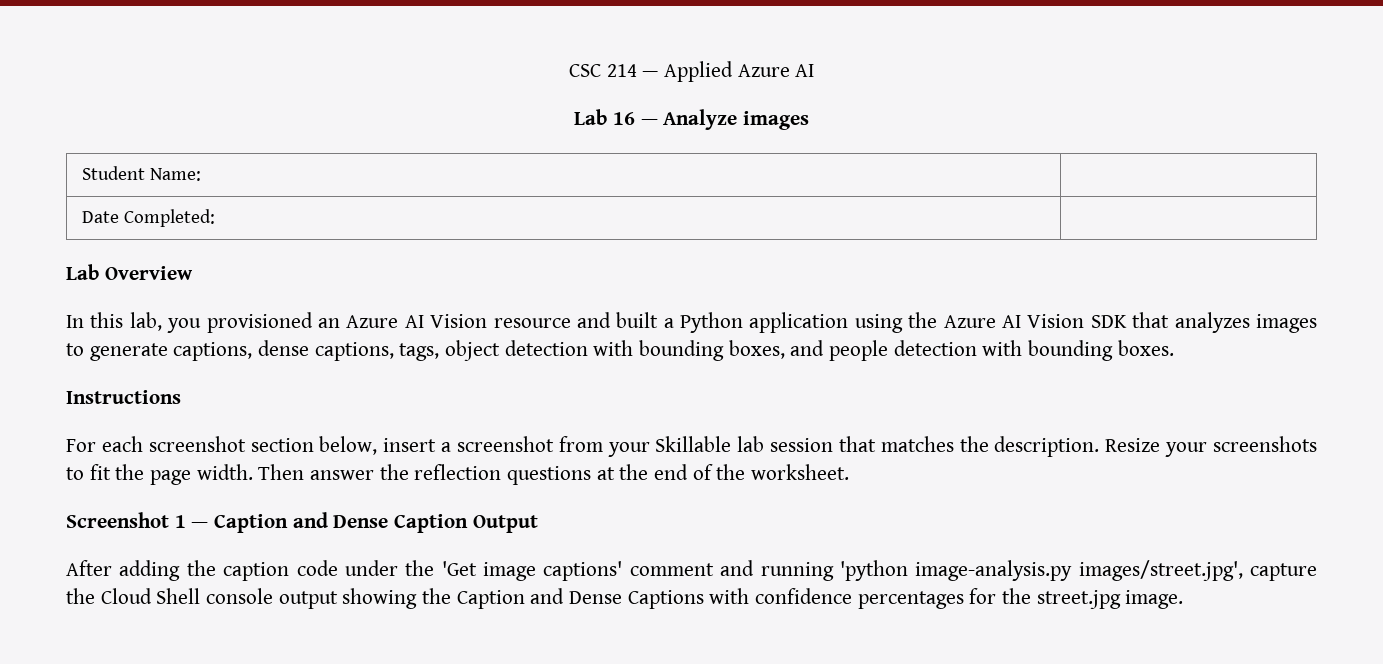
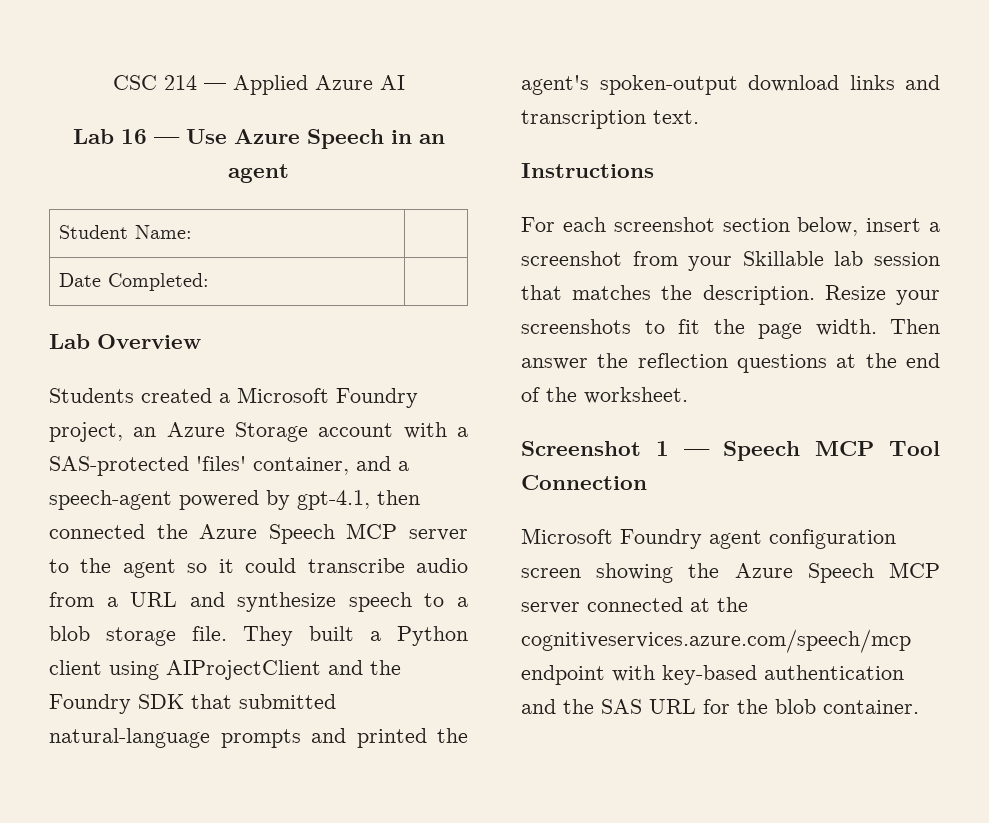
- Lab 16 — Analyze images
+ Lab 16 — Use Azure Speech in an agent
- In this lab, you provisioned an Azure AI Vision resource and built a Python application using the Azure AI Vision SDK that analyzes images to generate captions, dense captions, tags, object detection with bounding boxes, and people detection with bounding boxes.
+ Students created a Microsoft Foundry project, an Azure Storage account with a SAS-protected 'files' container, and a speech-agent powered by gpt-4.1, then connected the Azure Speech MCP server to the agent so it could transcribe audio from a URL and synthesize speech to a blob storage file. They built a Python client using AIProjectClient and the Foundry SDK that submitted natural-language prompts and printed the agent's spoken-output download links and transcription text.
- Screenshot 1 — Caption and Dense Caption Output
- After adding the caption code under the 'Get image captions' comment and running 'python image-analysis.py images/street.jpg', capture the Cloud Shell console output showing the Caption and Dense Captions with confidence percentages for the street.jpg image.
+ Screenshot 1 — Speech MCP Tool Connection
+ Microsoft Foundry agent configuration screen showing the Azure Speech MCP server connected at the cognitiveservices.azure.com/speech/mcp endpoint with key-based authentication and the SAS URL for the blob container.

